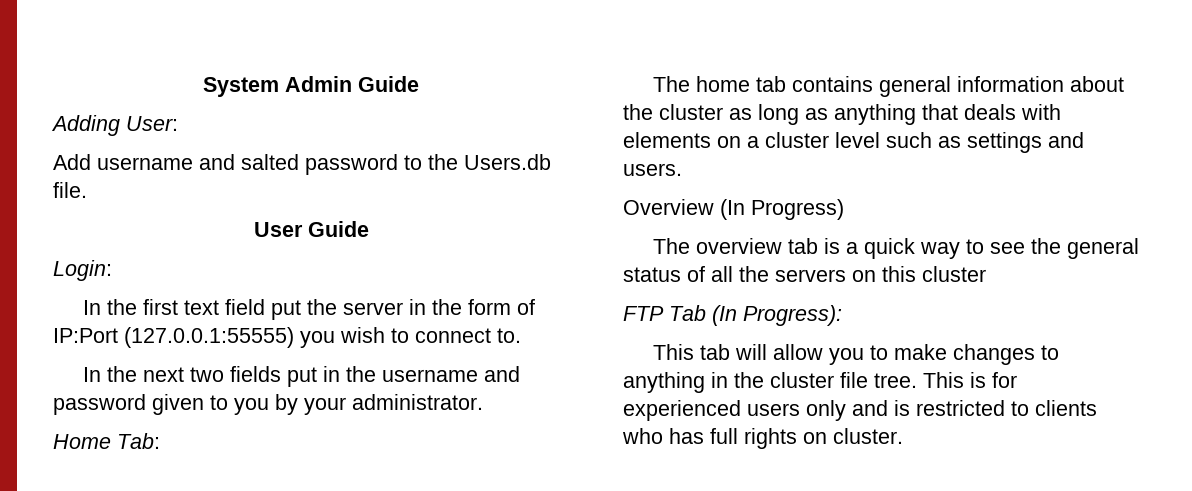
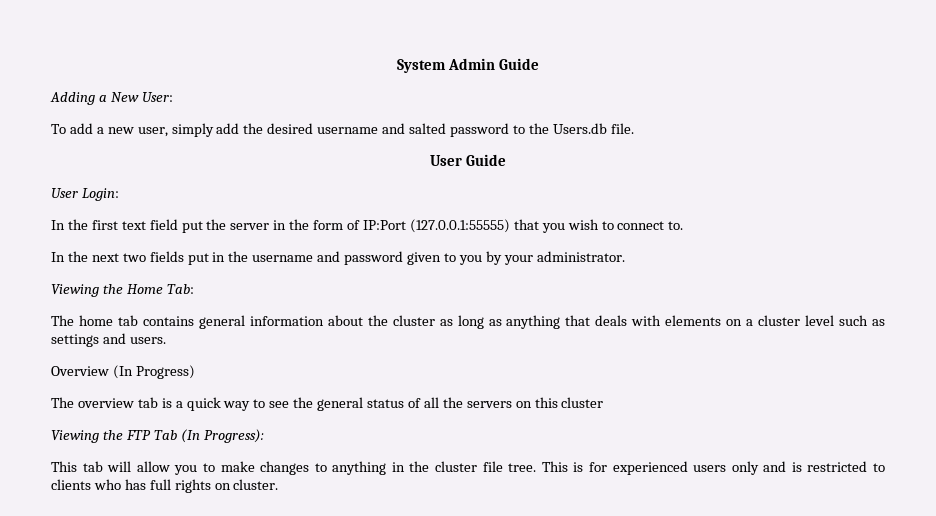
- Adding User:
+ Adding a New User:
- Add username and salted password to the Users.db file.
+ To add a new user, simply add the desired username and salted password to the Users.db file.
- Login:
+ User Login:
- In the first text field put the server in the form of IP:Port (127.0.0.1:55555) you wish to connect to.
+ In the first text field put the server in the form of IP:Port (127.0.0.1:55555) that you wish to connect to.
- Home Tab:
+ Viewing the Home Tab:
- FTP Tab (In Progress):
+ Viewing the FTP Tab (In Progress):

